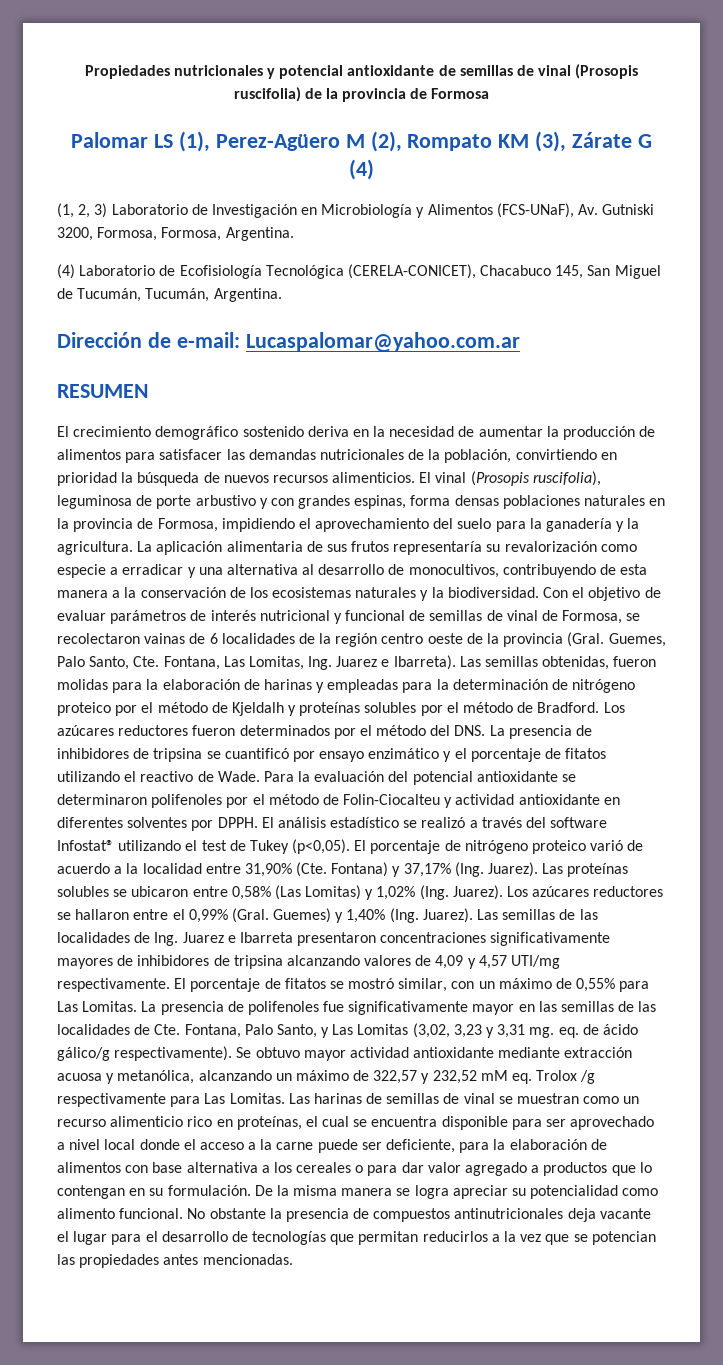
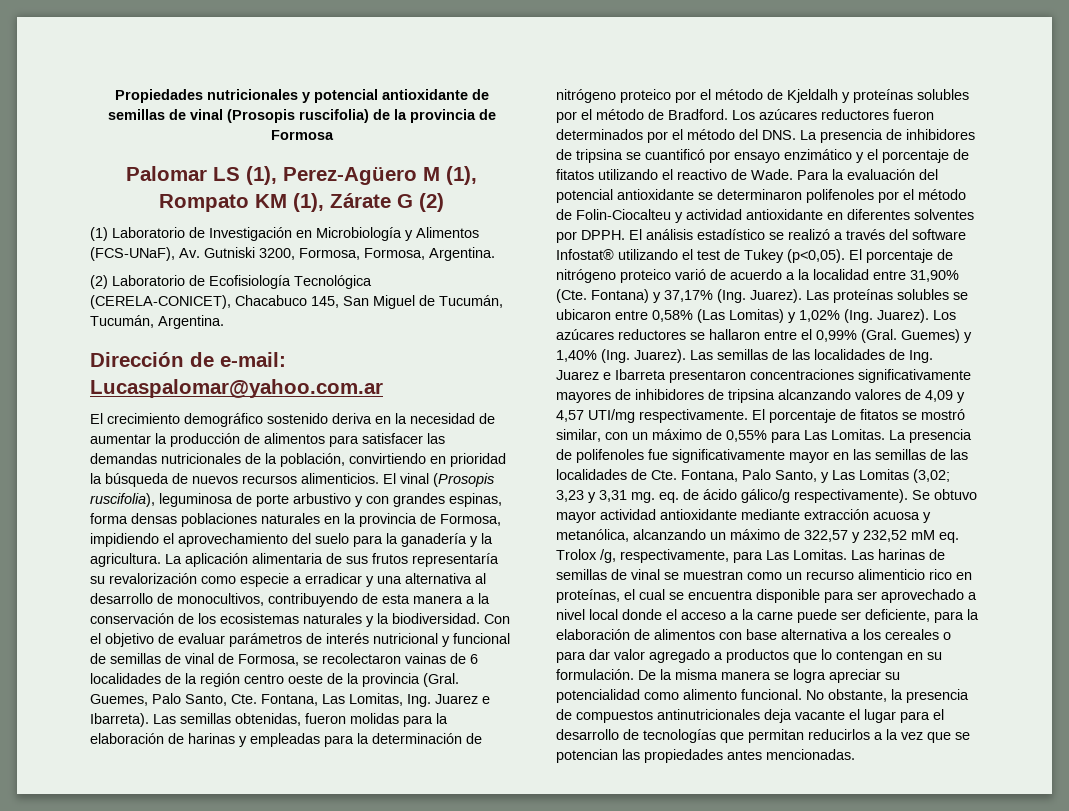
- Palomar LS (1), Perez-Agüero M (2), Rompato KM (3), Zárate G (4)
- (1, 2, 3) Laboratorio de Investigación en Microbiología y Alimentos (FCS-UNaF), Av. Gutniski 3200, Formosa, Formosa, Argentina.
+ Palomar LS (1), Perez-Agüero M (1), Rompato KM (1), Zárate G (2)
+ (1) Laboratorio de Investigación en Microbiología y Alimentos (FCS-UNaF), Av. Gutniski 3200, Formosa, Formosa, Argentina.
- (4) Laboratorio de Ecofisiología Tecnológica (CERELA-CONICET), Chacabuco 145, San Miguel de Tucumán, Tucumán, Argentina.
+ (2) Laboratorio de Ecofisiología Tecnológica (CERELA-CONICET), Chacabuco 145, San Miguel de Tucumán, Tucumán, Argentina.
- RESUMEN
- La presencia de polifenoles fue significativamente mayor en las semillas de las localidades de Cte. Fontana, Palo Santo, y Las Lomitas (3,02, 3,23 y 3,31 mg. eq. de ácido gálico/g respectivamente).
+ La presencia de polifenoles fue significativamente mayor en las semillas de las localidades de Cte. Fontana, Palo Santo, y Las Lomitas (3,02; 3,23 y 3,31 mg. eq. de ácido gálico/g respectivamente).
- Trolox /g respectivamente para Las Lomitas.
+ Trolox /g, respectivamente, para Las Lomitas.
- No obstante la presencia de compuestos antinutricionales deja vacante el lugar para el desarrollo de tecnologías que permitan reducirlos a la vez que se potencian las propiedades antes mencionadas.
+ No obstante, la presencia de compuestos antinutricionales deja vacante el lugar para el desarrollo de tecnologías que permitan reducirlos a la vez que se potencian las propiedades antes mencionadas.

